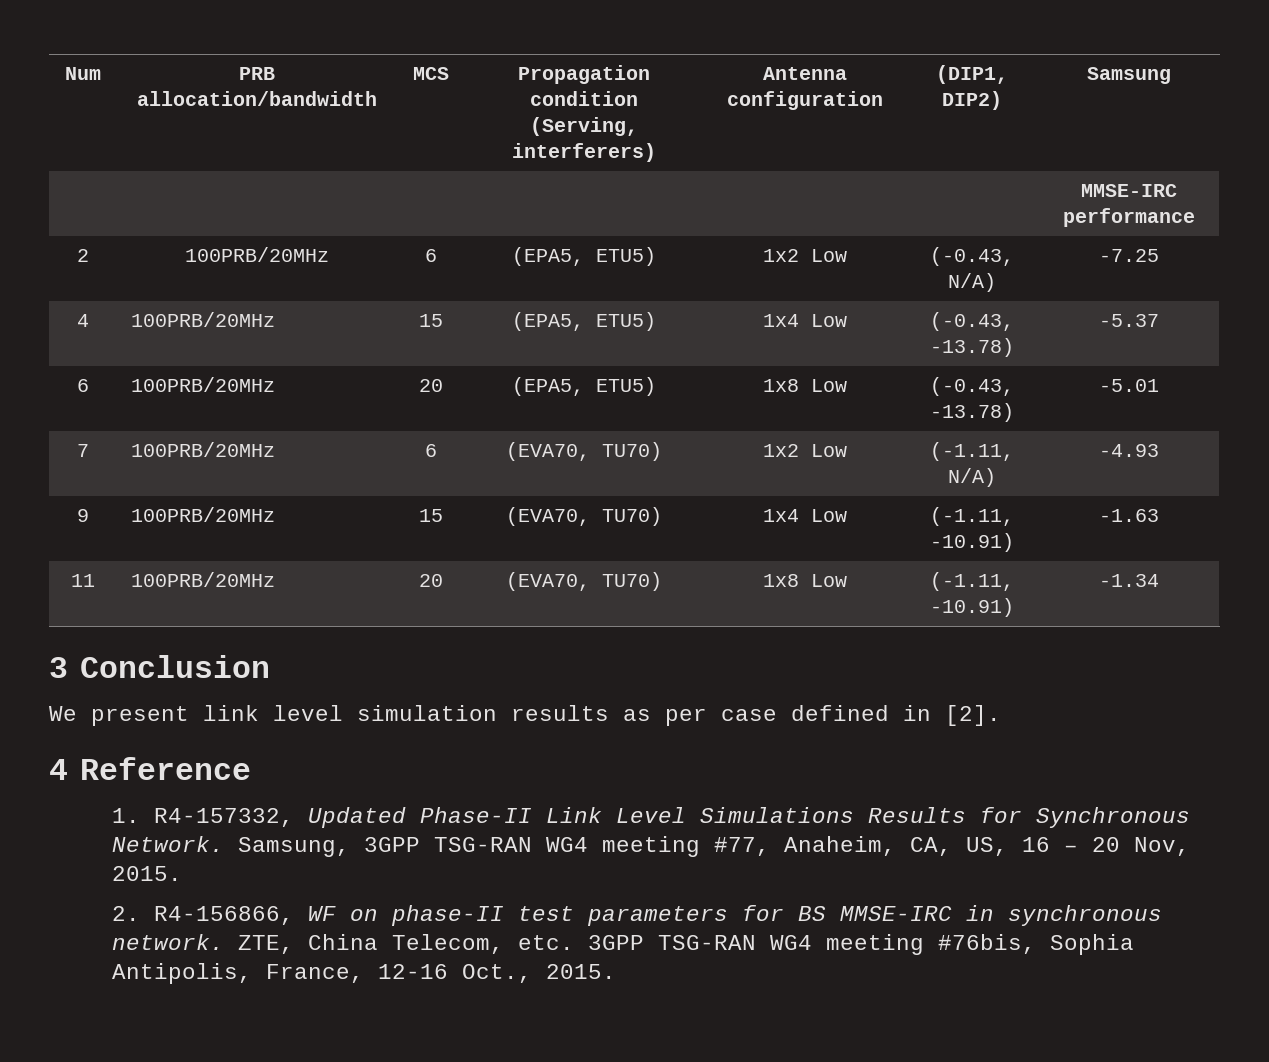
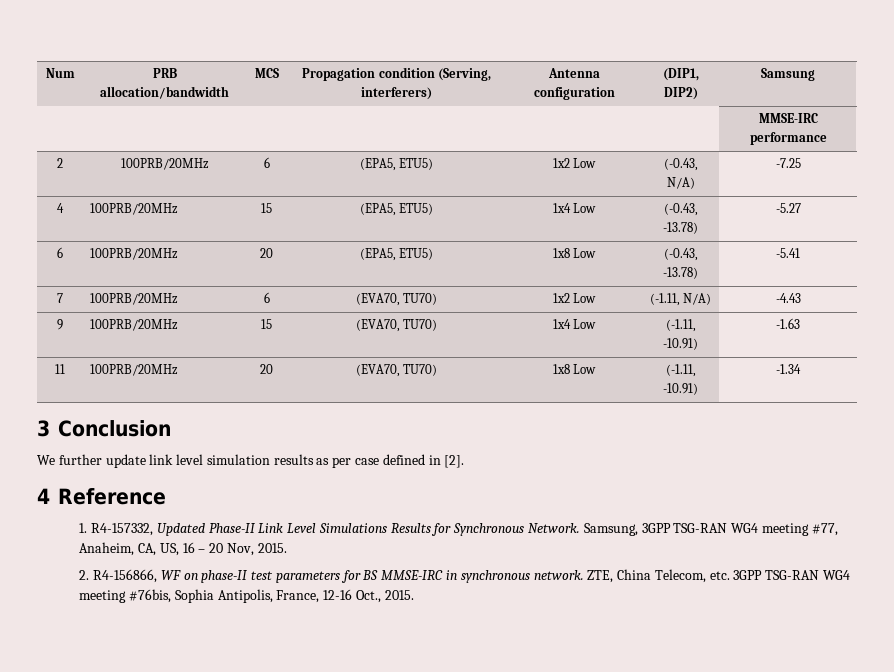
- 4 | 100PRB/20MHz | 15 | (EPA5, ETU5) | 1x4 Low | (-0.43, -13.78) | -5.37
+ 4 | 100PRB/20MHz | 15 | (EPA5, ETU5) | 1x4 Low | (-0.43, -13.78) | -5.27
- 6 | 100PRB/20MHz | 20 | (EPA5, ETU5) | 1x8 Low | (-0.43, -13.78) | -5.01
+ 6 | 100PRB/20MHz | 20 | (EPA5, ETU5) | 1x8 Low | (-0.43, -13.78) | -5.41
- 7 | 100PRB/20MHz | 6 | (EVA70, TU70) | 1x2 Low | (-1.11, N/A) | -4.93
+ 7 | 100PRB/20MHz | 6 | (EVA70, TU70) | 1x2 Low | (-1.11, N/A) | -4.43
- We present link level simulation results as per case defined in [2].
+ We further update link level simulation results as per case defined in [2].

